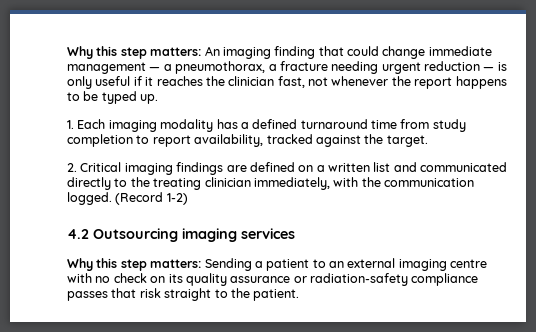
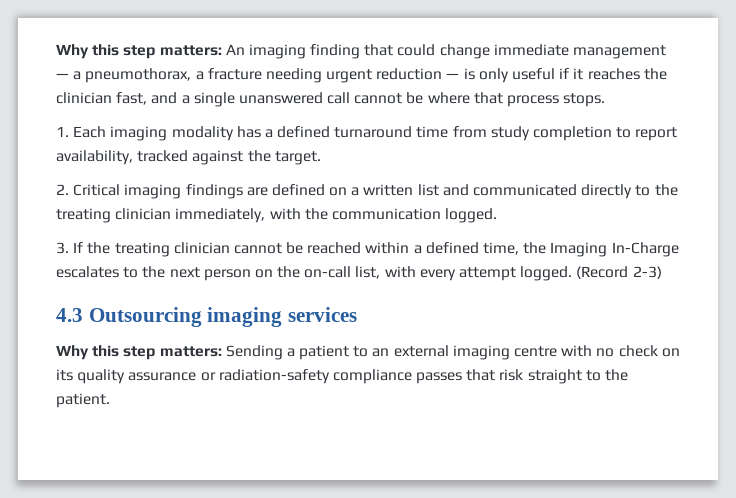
- Why this step matters: An imaging finding that could change immediate management — a pneumothorax, a fracture needing urgent reduction — is only useful if it reaches the clinician fast, not whenever the report happens to be typed up.
+ Why this step matters: An imaging finding that could change immediate management — a pneumothorax, a fracture needing urgent reduction — is only useful if it reaches the clinician fast, and a single unanswered call cannot be where that process stops.
- 2. Critical imaging findings are defined on a written list and communicated directly to the treating clinician immediately, with the communication logged. (Record 1-2)
- 4.2 Outsourcing imaging services
+ 2. Critical imaging findings are defined on a written list and communicated directly to the treating clinician immediately, with the communication logged.
+ 3. If the treating clinician cannot be reached within a defined time, the Imaging In-Charge escalates to the next person on the on-call list, with every attempt logged. (Record 2-3)
+ 4.3 Outsourcing imaging services

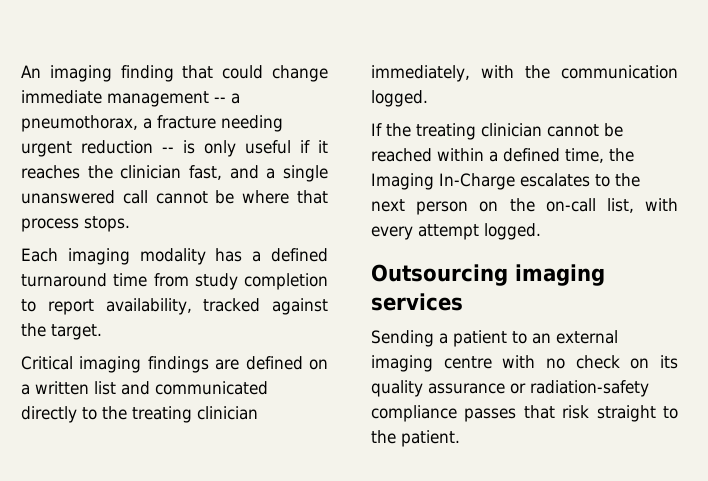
- Why this step matters: An imaging finding that could change immediate management — a pneumothorax, a fracture needing urgent reduction — is only useful if it reaches the clinician fast, and a single unanswered call cannot be where that process stops.
+ An imaging finding that could change immediate management -- a pneumothorax, a fracture needing urgent reduction -- is only useful if it reaches the clinician fast, and a single unanswered call cannot be where that process stops.
- 1. Each imaging modality has a defined turnaround time from study completion to report availability, tracked against the target.
+ Each imaging modality has a defined turnaround time from study completion to report availability, tracked against the target.
- 2. Critical imaging findings are defined on a written list and communicated directly to the treating clinician immediately, with the communication logged.
+ Critical imaging findings are defined on a written list and communicated directly to the treating clinician immediately, with the communication logged.
- 3. If the treating clinician cannot be reached within a defined time, the Imaging In-Charge escalates to the next person on the on-call list, with every attempt logged. (Record 2-3)
- 4.3 Outsourcing imaging services
+ If the treating clinician cannot be reached within a defined time, the Imaging In-Charge escalates to the next person on the on-call list, with every attempt logged.
+ Outsourcing imaging services
- Why this step matters: Sending a patient to an external imaging centre with no check on its quality assurance or radiation-safety compliance passes that risk straight to the patient.
+ Sending a patient to an external imaging centre with no check on its quality assurance or radiation-safety compliance passes that risk straight to the patient.

